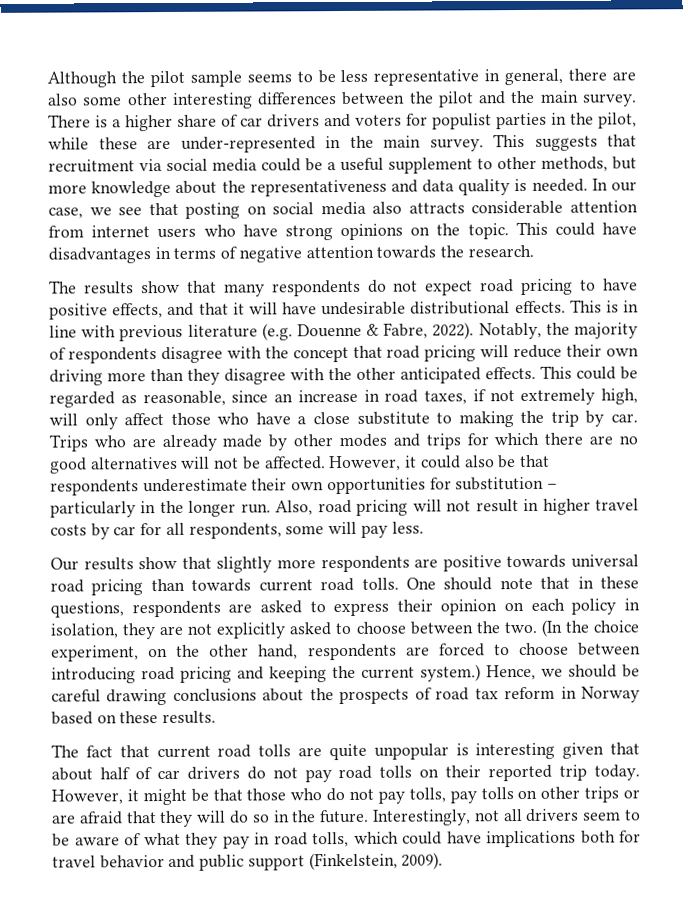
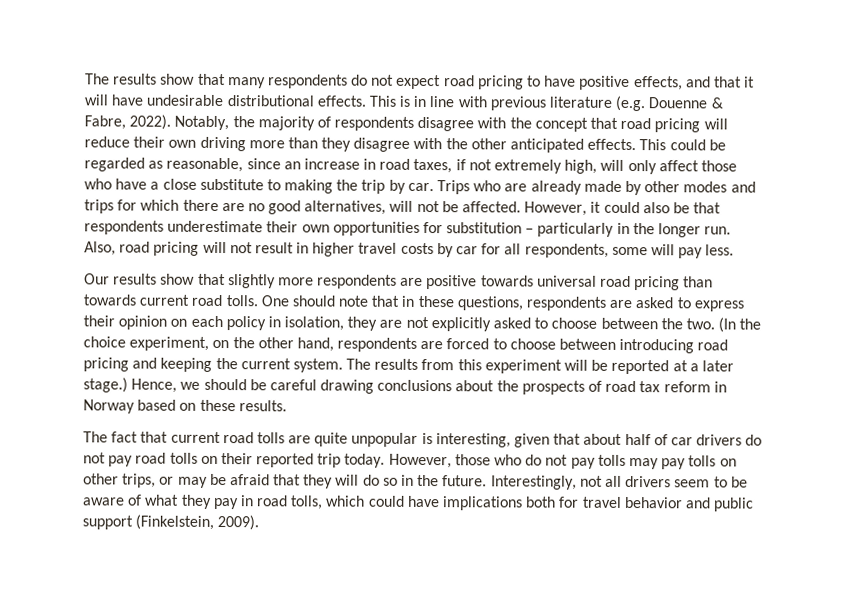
- Although the pilot sample seems to be less representative in general, there are also some other interesting differences between the pilot and the main survey. There is a higher share of car drivers and voters for populist parties in the pilot, while these are under-represented in the main survey. This suggests that recruitment via social media could be a useful supplement to other methods, but more knowledge about the representativeness and data quality is needed. In our case, we see that posting on social media also attracts considerable attention from internet users who have strong opinions on the topic. This could have disadvantages in terms of negative attention towards the research.
- Trips who are already made by other modes and trips for which there are no good alternatives will not be affected.
+ Trips who are already made by other modes and trips for which there are no good alternatives, will not be affected.
- (In the choice experiment, on the other hand, respondents are forced to choose between introducing road pricing and keeping the current system.)
+ (In the choice experiment, on the other hand, respondents are forced to choose between introducing road pricing and keeping the current system. The results from this experiment will be reported at a later stage.)
- The fact that current road tolls are quite unpopular is interesting given that about half of car drivers do not pay road tolls on their reported trip today.
+ The fact that current road tolls are quite unpopular is interesting, given that about half of car drivers do not pay road tolls on their reported trip today.
- However, it might be that those who do not pay tolls, pay tolls on other trips or are afraid that they will do so in the future.
+ However, those who do not pay tolls may pay tolls on other trips, or may be afraid that they will do so in the future.

